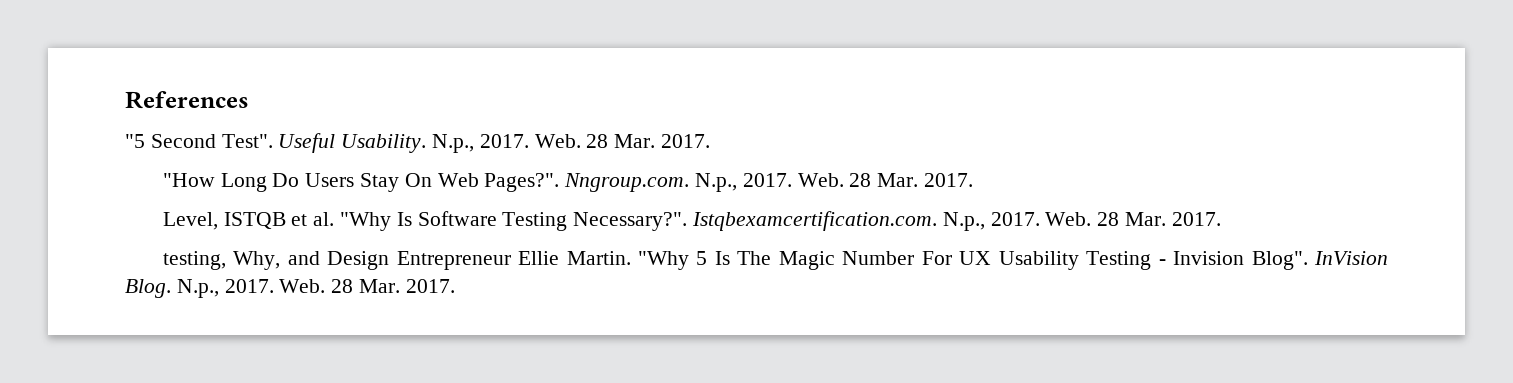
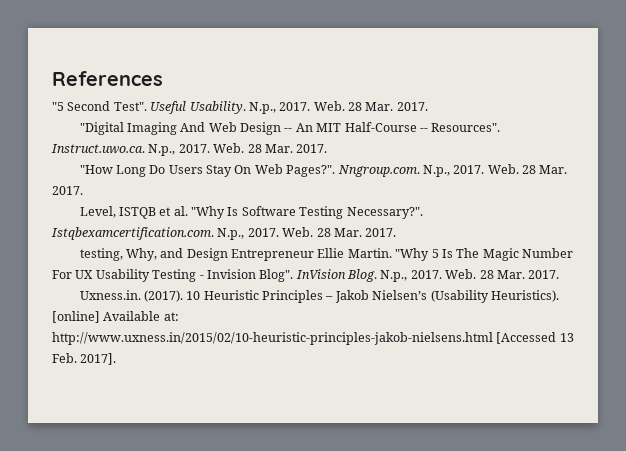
+ "Digital Imaging And Web Design -- An MIT Half-Course -- Resources". Instruct.uwo.ca. N.p., 2017. Web. 28 Mar. 2017.
+ Uxness.in. (2017). 10 Heuristic Principles – Jakob Nielsen’s (Usability Heuristics). [online] Available at: http://www.uxness.in/2015/02/10-heuristic-principles-jakob-nielsens.html [Accessed 13 Feb. 2017].

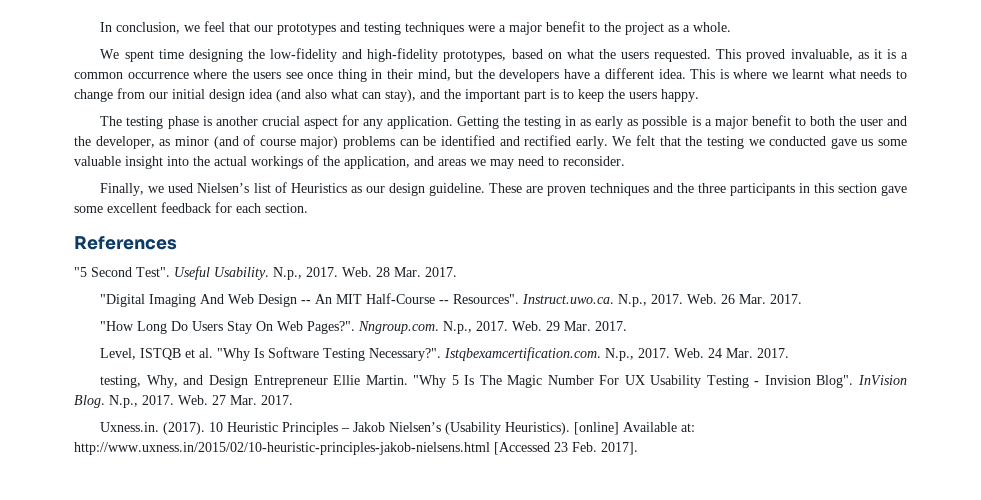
+ In conclusion, we feel that our prototypes and testing techniques were a major benefit to the project as a whole.
+ We spent time designing the low-fidelity and high-fidelity prototypes, based on what the users requested. This proved invaluable, as it is a common occurrence where the users see once thing in their mind, but the developers have a different idea. This is where we learnt what needs to change from our initial design idea (and also what can stay), and the important part is to keep the users happy.
+ The testing phase is another crucial aspect for any application. Getting the testing in as early as possible is a major benefit to both the user and the developer, as minor (and of course major) problems can be identified and rectified early. We felt that the testing we conducted gave us some valuable insight into the actual workings of the application, and areas we may need to reconsider.
+ Finally, we used Nielsen’s list of Heuristics as our design guideline. These are proven techniques and the three participants in this section gave some excellent feedback for each section.
- Instruct.uwo.ca. N.p., 2017. Web. 28 Mar. 2017.
+ Instruct.uwo.ca. N.p., 2017. Web. 26 Mar. 2017.
- Nngroup.com. N.p., 2017. Web. 28 Mar. 2017.
+ Nngroup.com. N.p., 2017. Web. 29 Mar. 2017.
- Istqbexamcertification.com. N.p., 2017. Web. 28 Mar. 2017.
+ Istqbexamcertification.com. N.p., 2017. Web. 24 Mar. 2017.
- InVision Blog. N.p., 2017. Web. 28 Mar. 2017.
+ InVision Blog. N.p., 2017. Web. 27 Mar. 2017.
- [online] Available at: http://www.uxness.in/2015/02/10-heuristic-principles-jakob-nielsens.html [Accessed 13 Feb. 2017].
+ [online] Available at: http://www.uxness.in/2015/02/10-heuristic-principles-jakob-nielsens.html [Accessed 23 Feb. 2017].

